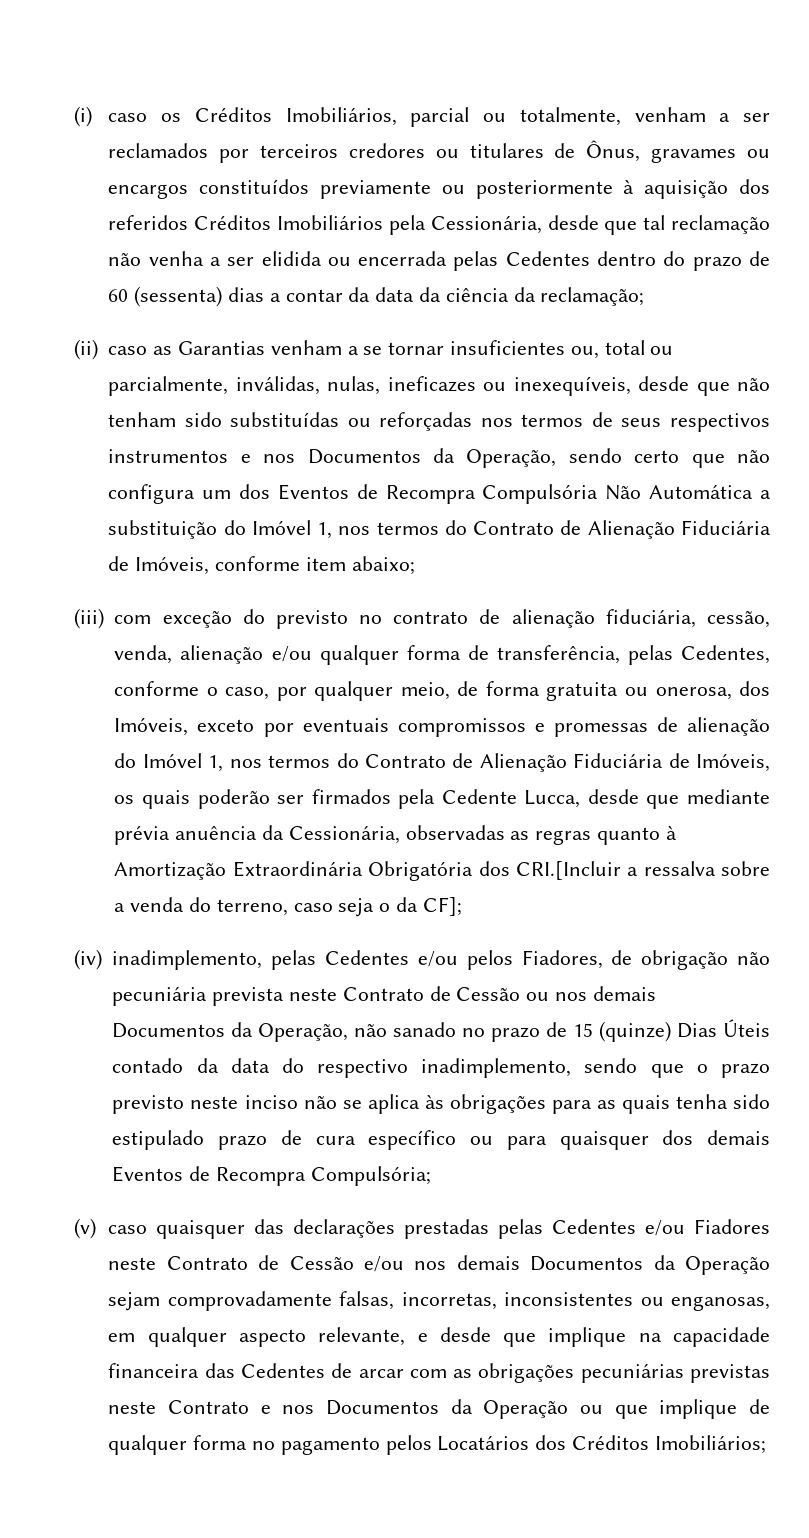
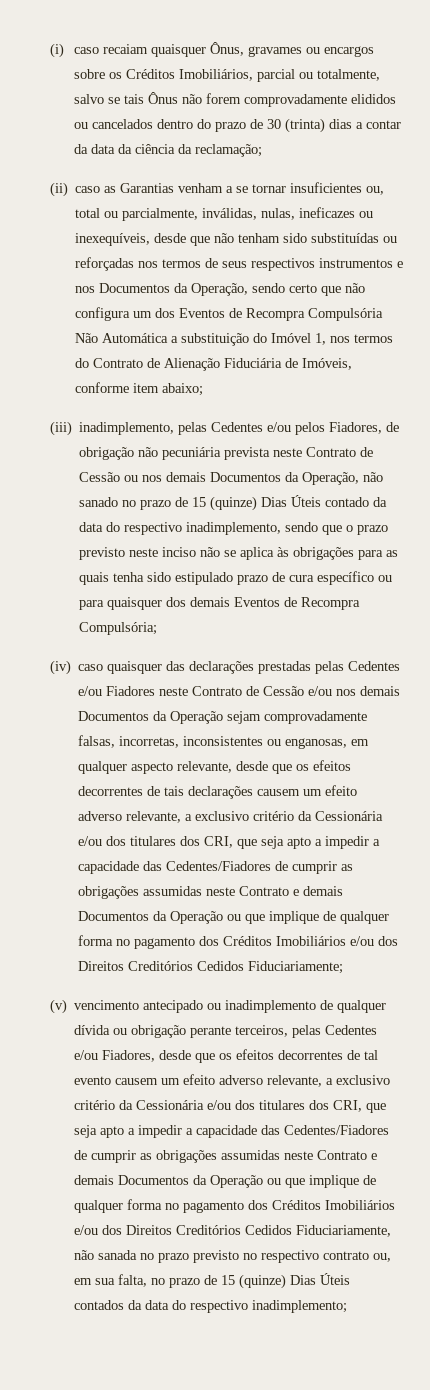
- (i) caso os Créditos Imobiliários, parcial ou totalmente, venham a ser reclamados por terceiros credores ou titulares de Ônus, gravames ou encargos constituídos previamente ou posteriormente à aquisição dos referidos Créditos Imobiliários pela Cessionária, desde que tal reclamação não venha a ser elidida ou encerrada pelas Cedentes dentro do prazo de 60 (sessenta) dias a contar da data da ciência da reclamação;
+ (i) caso recaiam quaisquer Ônus, gravames ou encargos sobre os Créditos Imobiliários, parcial ou totalmente, salvo se tais Ônus não forem comprovadamente elididos ou cancelados dentro do prazo de 30 (trinta) dias a contar da data da ciência da reclamação;
- (iii) com exceção do previsto no contrato de alienação fiduciária, cessão, venda, alienação e/ou qualquer forma de transferência, pelas Cedentes, conforme o caso, por qualquer meio, de forma gratuita ou onerosa, dos Imóveis, exceto por eventuais compromissos e promessas de alienação do Imóvel 1, nos termos do Contrato de Alienação Fiduciária de Imóveis, os quais poderão ser firmados pela Cedente Lucca, desde que mediante prévia anuência da Cessionária, observadas as regras quanto à Amortização Extraordinária Obrigatória dos CRI.[Incluir a ressalva sobre a venda do terreno, caso seja o da CF];
- (iv) inadimplemento, pelas Cedentes e/ou pelos Fiadores, de obrigação não pecuniária prevista neste Contrato de Cessão ou nos demais Documentos da Operação, não sanado no prazo de 15 (quinze) Dias Úteis contado da data do respectivo inadimplemento, sendo que o prazo previsto neste inciso não se aplica às obrigações para as quais tenha sido estipulado prazo de cura específico ou para quaisquer dos demais Eventos de Recompra Compulsória;
+ (iii) inadimplemento, pelas Cedentes e/ou pelos Fiadores, de obrigação não pecuniária prevista neste Contrato de Cessão ou nos demais Documentos da Operação, não sanado no prazo de 15 (quinze) Dias Úteis contado da data do respectivo inadimplemento, sendo que o prazo previsto neste inciso não se aplica às obrigações para as quais tenha sido estipulado prazo de cura específico ou para quaisquer dos demais Eventos de Recompra Compulsória;
- (v) caso quaisquer das declarações prestadas pelas Cedentes e/ou Fiadores neste Contrato de Cessão e/ou nos demais Documentos da Operação sejam comprovadamente falsas, incorretas, inconsistentes ou enganosas, em qualquer aspecto relevante, e desde que implique na capacidade financeira das Cedentes de arcar com as obrigações pecuniárias previstas neste Contrato e nos Documentos da Operação ou que implique de qualquer forma no pagamento pelos Locatários dos Créditos Imobiliários;
+ (iv) caso quaisquer das declarações prestadas pelas Cedentes e/ou Fiadores neste Contrato de Cessão e/ou nos demais Documentos da Operação sejam comprovadamente falsas, incorretas, inconsistentes ou enganosas, em qualquer aspecto relevante, desde que os efeitos decorrentes de tais declarações causem um efeito adverso relevante, a exclusivo critério da Cessionária e/ou dos titulares dos CRI, que seja apto a impedir a capacidade das Cedentes/Fiadores de cumprir as obrigações assumidas neste Contrato e demais Documentos da Operação ou que implique de qualquer forma no pagamento dos Créditos Imobiliários e/ou dos Direitos Creditórios Cedidos Fiduciariamente;
+ (v) vencimento antecipado ou inadimplemento de qualquer dívida ou obrigação perante terceiros, pelas Cedentes e/ou Fiadores, desde que os efeitos decorrentes de tal evento causem um efeito adverso relevante, a exclusivo critério da Cessionária e/ou dos titulares dos CRI, que seja apto a impedir a capacidade das Cedentes/Fiadores de cumprir as obrigações assumidas neste Contrato e demais Documentos da Operação ou que implique de qualquer forma no pagamento dos Créditos Imobiliários e/ou dos Direitos Creditórios Cedidos Fiduciariamente, não sanada no prazo previsto no respectivo contrato ou, em sua falta, no prazo de 15 (quinze) Dias Úteis contados da data do respectivo inadimplemento;

